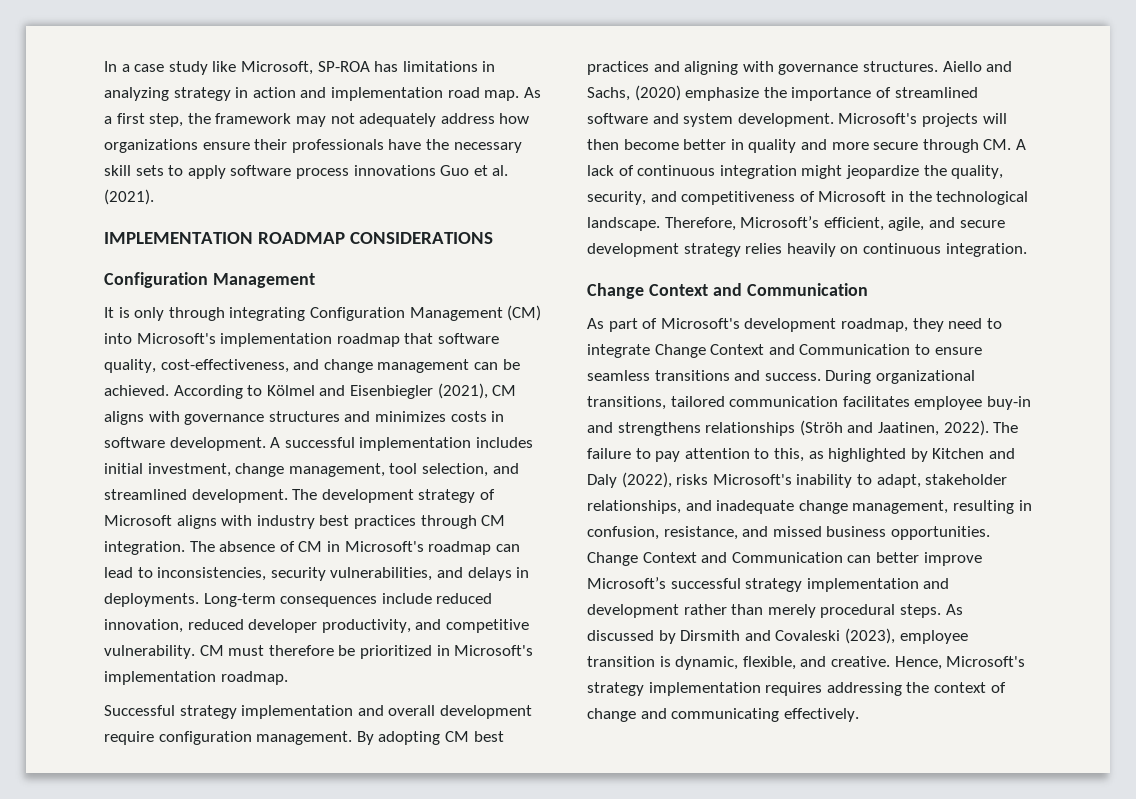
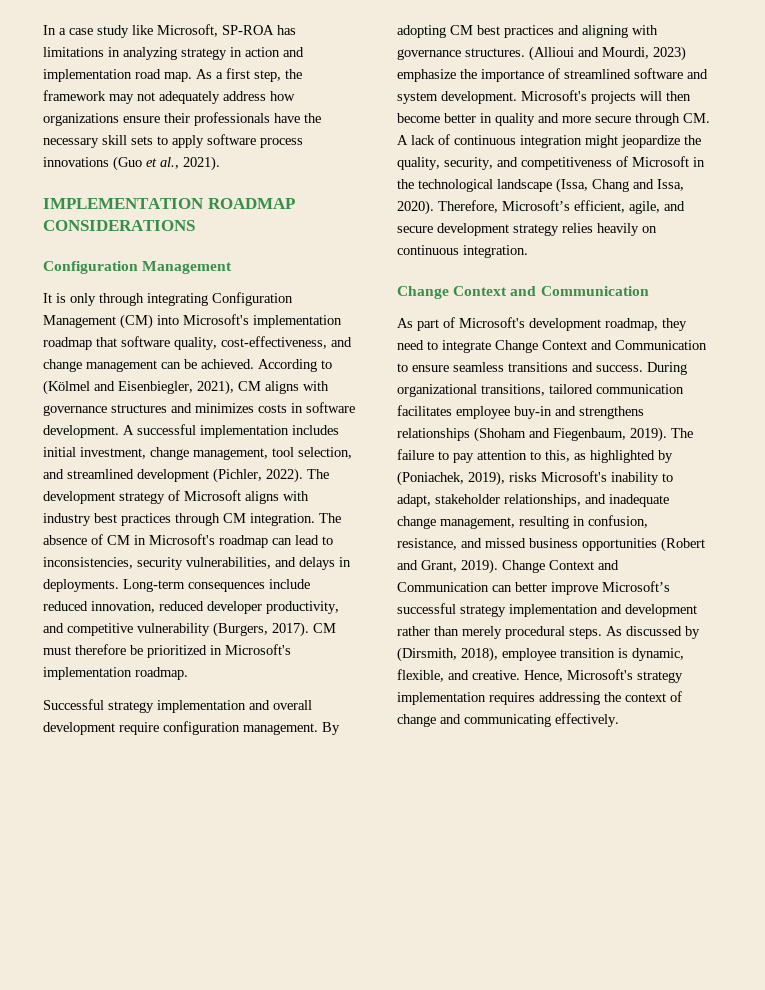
- As a first step, the framework may not adequately address how organizations ensure their professionals have the necessary skill sets to apply software process innovations Guo et al. (2021).
+ As a first step, the framework may not adequately address how organizations ensure their professionals have the necessary skill sets to apply software process innovations (Guo et al., 2021).
- According to Kölmel and Eisenbiegler (2021), CM aligns with governance structures and minimizes costs in software development.
+ According to (Kölmel and Eisenbiegler, 2021), CM aligns with governance structures and minimizes costs in software development.
- A successful implementation includes initial investment, change management, tool selection, and streamlined development.
+ A successful implementation includes initial investment, change management, tool selection, and streamlined development (Pichler, 2022).
- Long-term consequences include reduced innovation, reduced developer productivity, and competitive vulnerability.
+ Long-term consequences include reduced innovation, reduced developer productivity, and competitive vulnerability (Burgers, 2017).
- Aiello and Sachs, (2020) emphasize the importance of streamlined software and system development.
+ (Allioui and Mourdi, 2023) emphasize the importance of streamlined software and system development.
- Microsoft's projects will then become better in quality and more secure through CM. A lack of continuous integration might jeopardize the quality, security, and competitiveness of Microsoft in the technological landscape.
+ Microsoft's projects will then become better in quality and more secure through CM. A lack of continuous integration might jeopardize the quality, security, and competitiveness of Microsoft in the technological landscape (Issa, Chang and Issa, 2020).
- During organizational transitions, tailored communication facilitates employee buy-in and strengthens relationships (Ströh and Jaatinen, 2022).
+ During organizational transitions, tailored communication facilitates employee buy-in and strengthens relationships (Shoham and Fiegenbaum, 2019).
- The failure to pay attention to this, as highlighted by Kitchen and Daly (2022), risks Microsoft's inability to adapt, stakeholder relationships, and inadequate change management, resulting in confusion, resistance, and missed business opportunities.
+ The failure to pay attention to this, as highlighted by (Poniachek, 2019), risks Microsoft's inability to adapt, stakeholder relationships, and inadequate change management, resulting in confusion, resistance, and missed business opportunities (Robert and Grant, 2019).
- As discussed by Dirsmith and Covaleski (2023), employee transition is dynamic, flexible, and creative.
+ As discussed by (Dirsmith, 2018), employee transition is dynamic, flexible, and creative.

